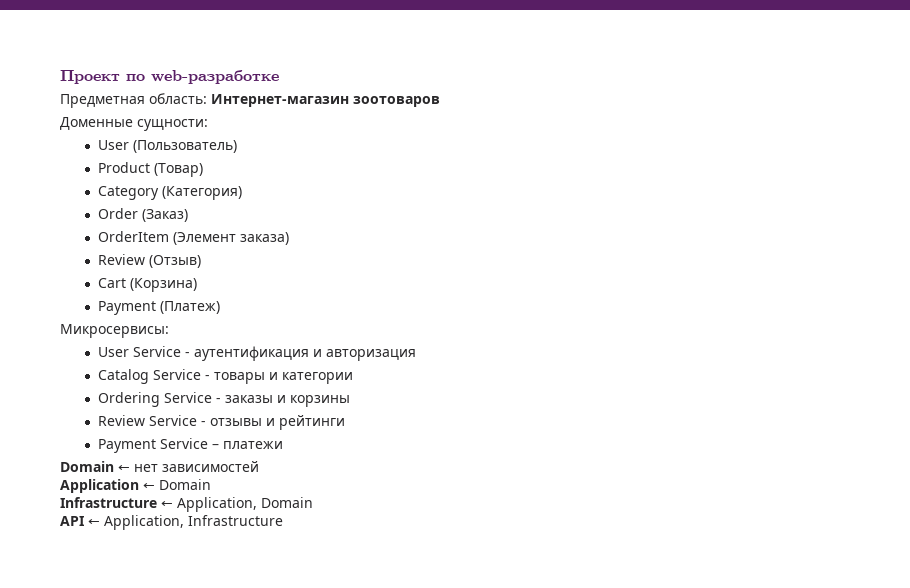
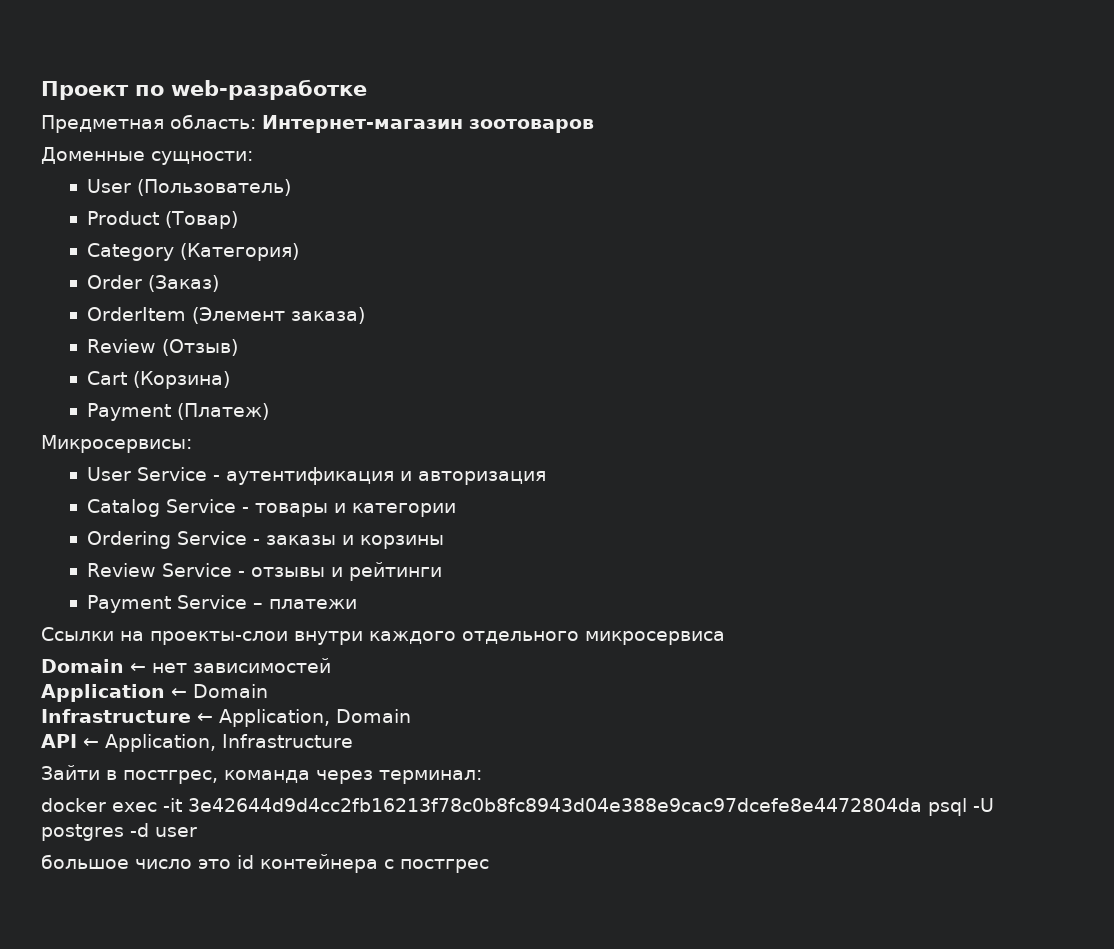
+ Ссылки на проекты-слои внутри каждого отдельного микросервиса
+ Зайти в постгрес, команда через терминал:
+ docker exec -it 3e42644d9d4cc2fb16213f78c0b8fc8943d04e388e9cac97dcefe8e4472804da psql -U postgres -d user
+ большое число это id контейнера с постгрес

